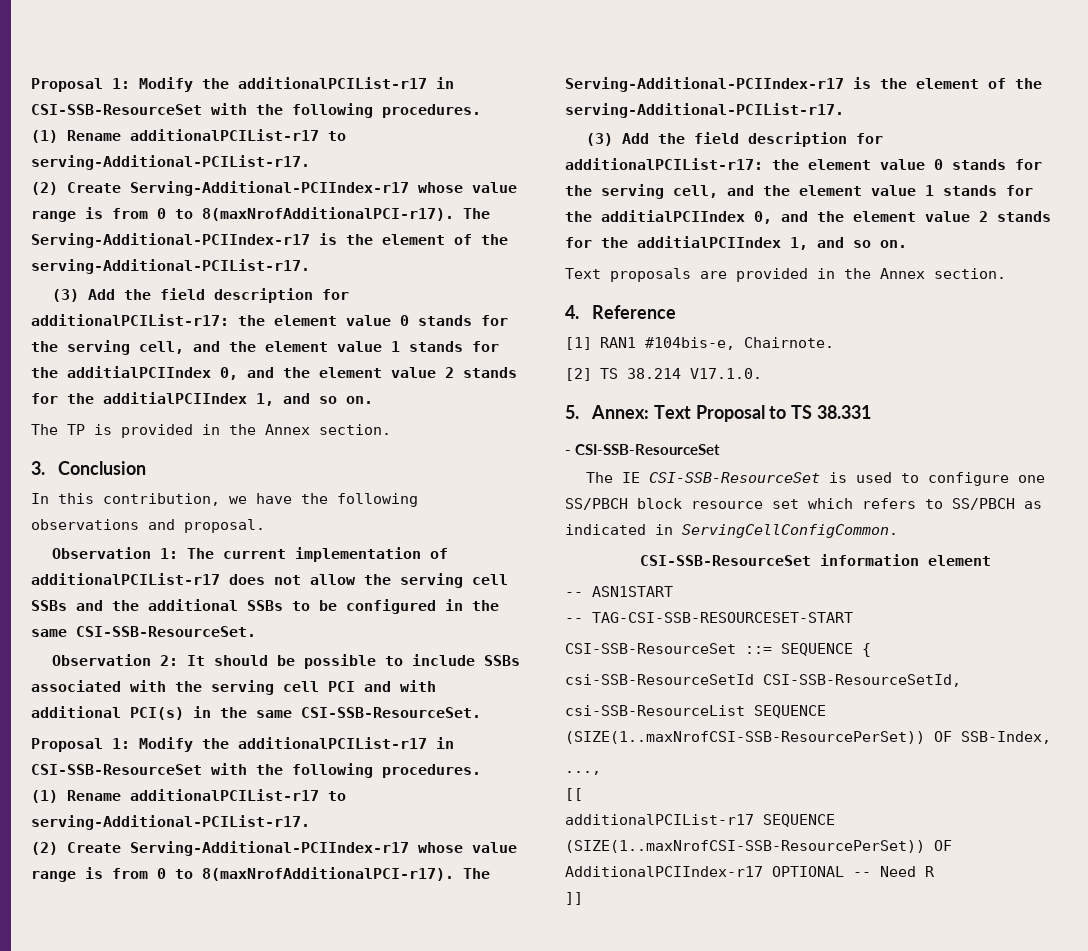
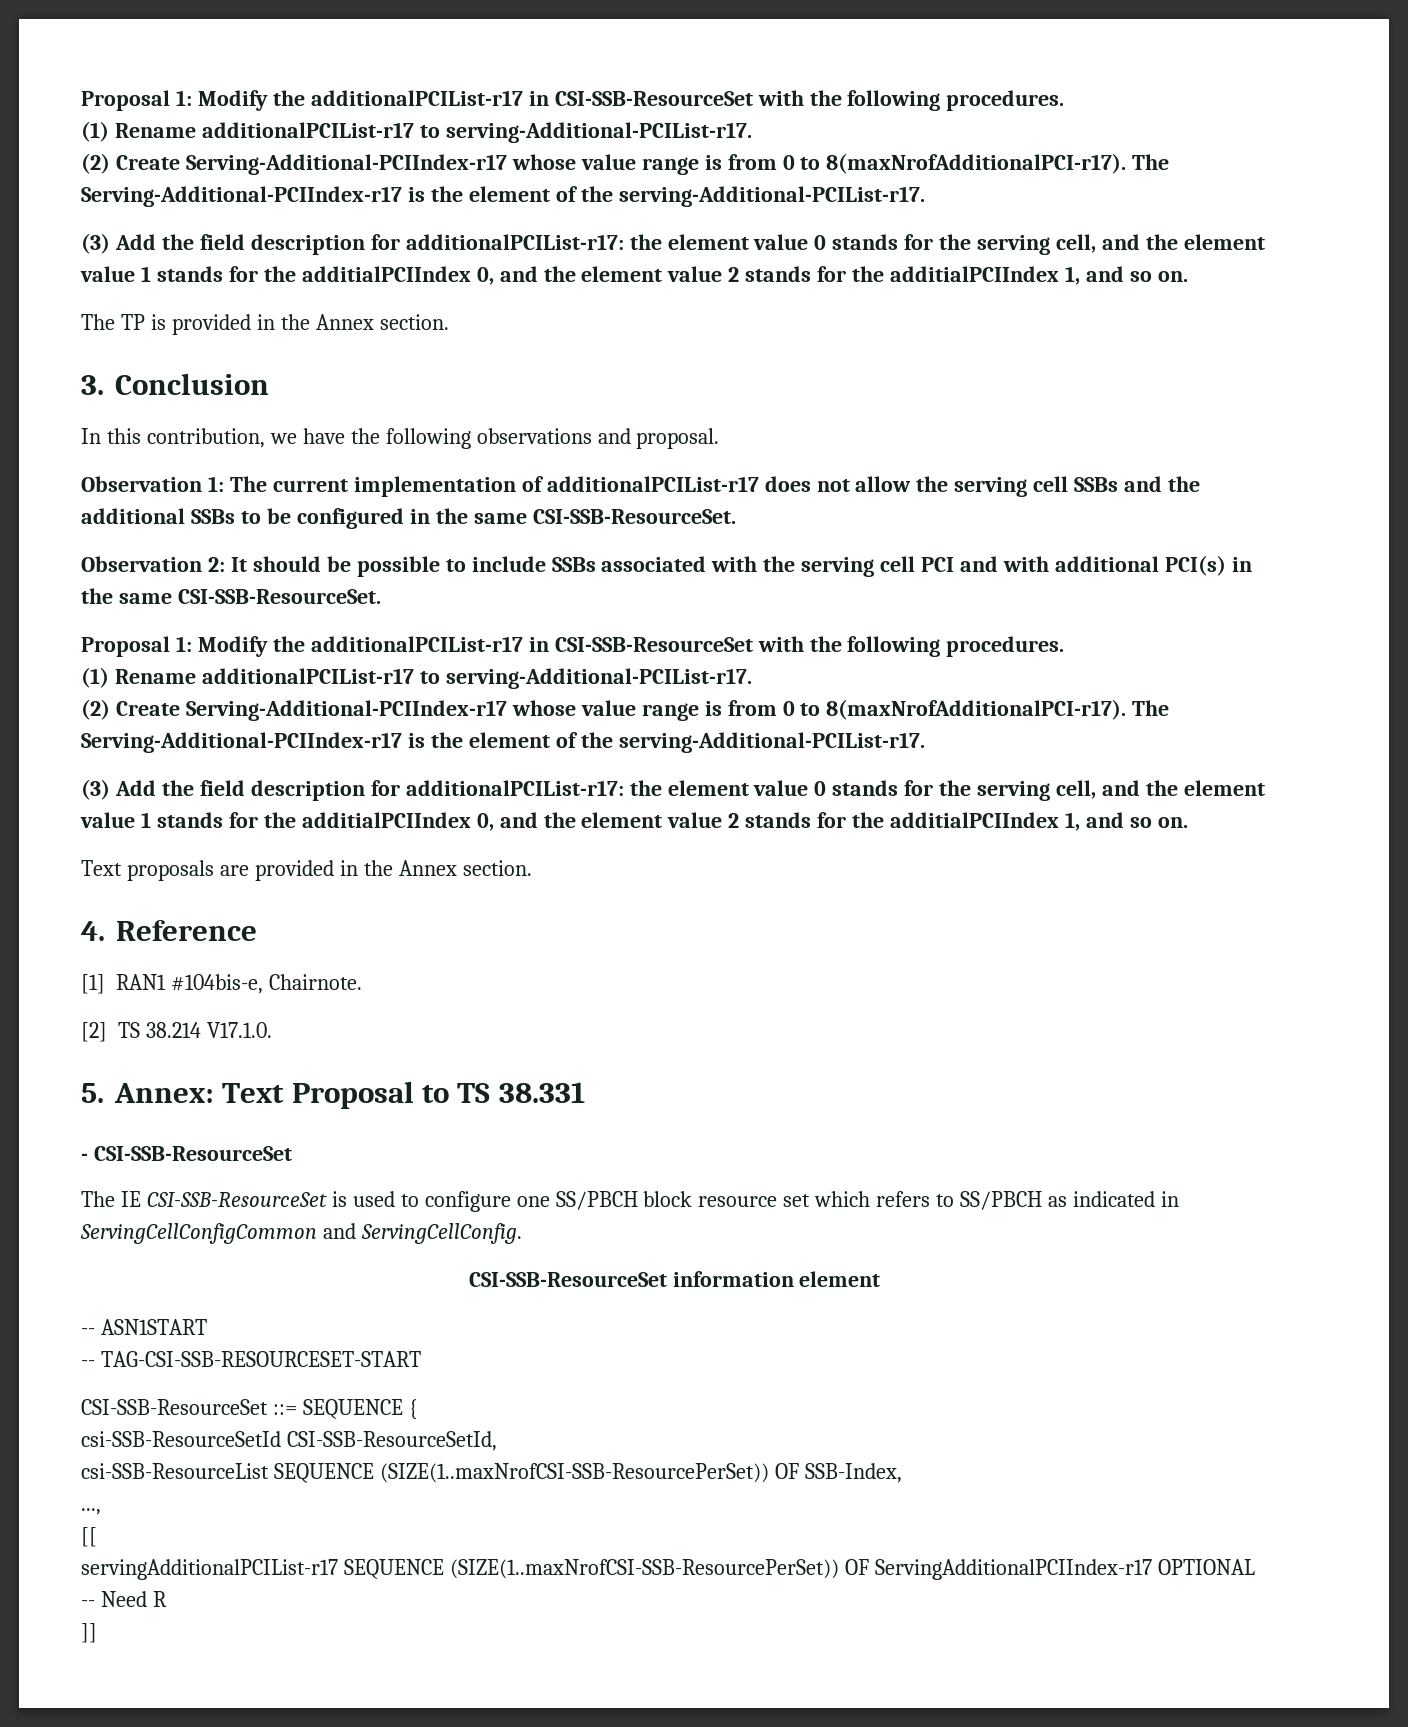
- The IE CSI-SSB-ResourceSet is used to configure one SS/PBCH block resource set which refers to SS/PBCH as indicated in ServingCellConfigCommon.
+ The IE CSI-SSB-ResourceSet is used to configure one SS/PBCH block resource set which refers to SS/PBCH as indicated in ServingCellConfigCommon and ServingCellConfig.
- additionalPCIList-r17 SEQUENCE (SIZE(1..maxNrofCSI-SSB-ResourcePerSet)) OF AdditionalPCIIndex-r17 OPTIONAL -- Need R
+ servingAdditionalPCIList-r17 SEQUENCE (SIZE(1..maxNrofCSI-SSB-ResourcePerSet)) OF ServingAdditionalPCIIndex-r17 OPTIONAL -- Need R

